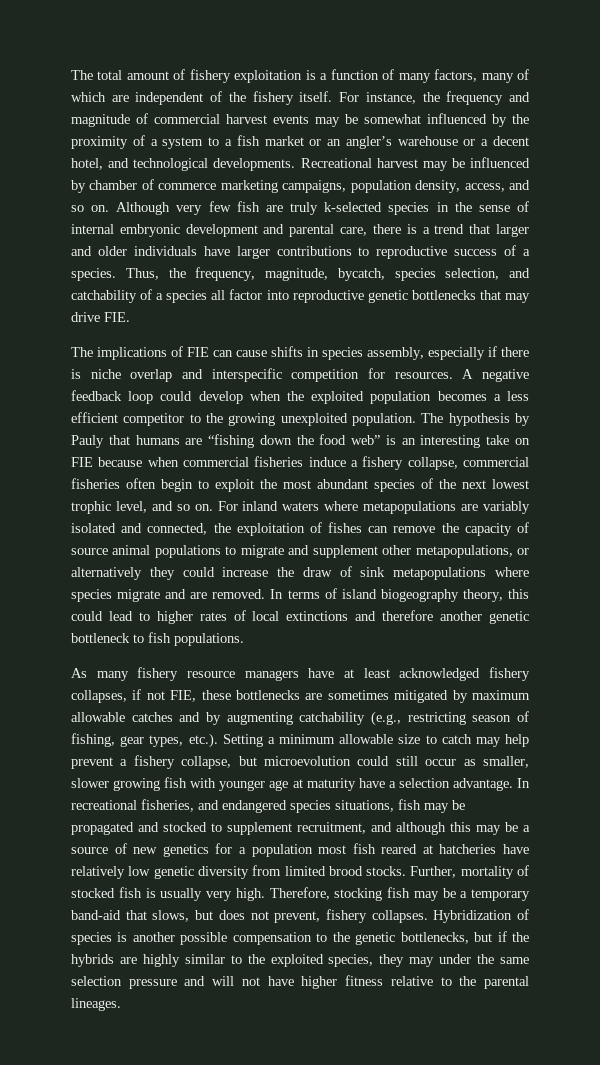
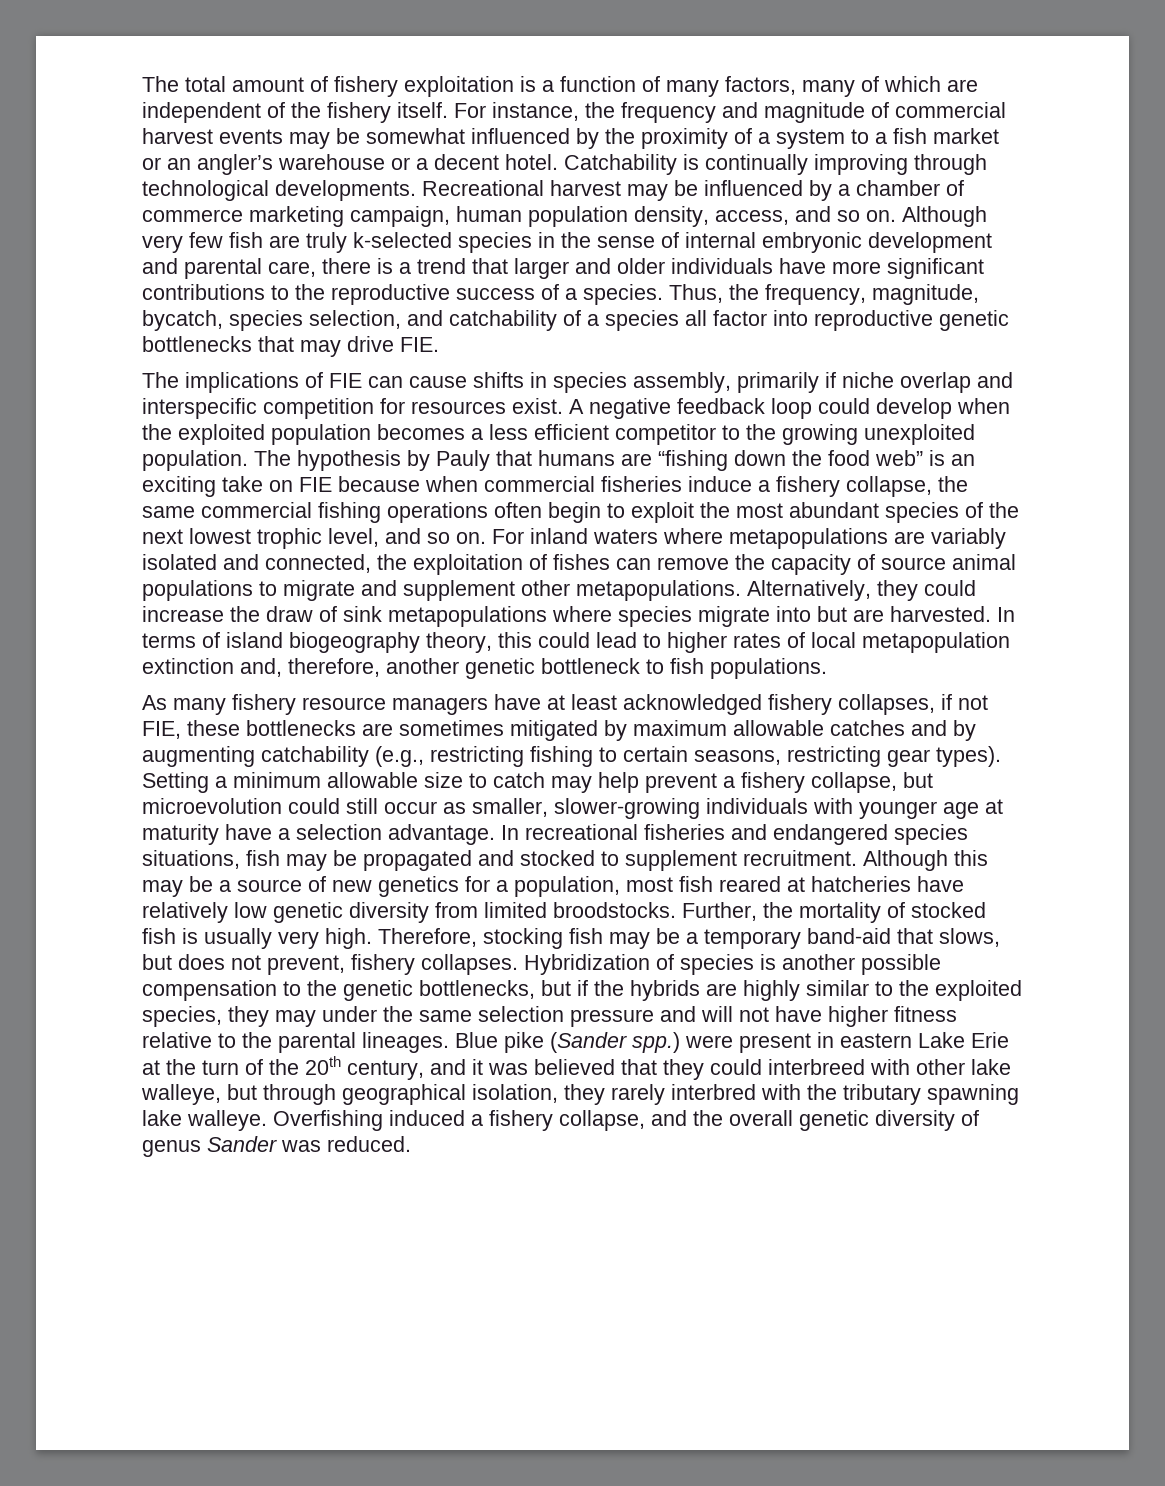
- For instance, the frequency and magnitude of commercial harvest events may be somewhat influenced by the proximity of a system to a fish market or an angler’s warehouse or a decent hotel, and technological developments.
+ For instance, the frequency and magnitude of commercial harvest events may be somewhat influenced by the proximity of a system to a fish market or an angler’s warehouse or a decent hotel. Catchability is continually improving through technological developments.
- Recreational harvest may be influenced by chamber of commerce marketing campaigns, population density, access, and so on.
+ Recreational harvest may be influenced by a chamber of commerce marketing campaign, human population density, access, and so on.
- Although very few fish are truly k-selected species in the sense of internal embryonic development and parental care, there is a trend that larger and older individuals have larger contributions to reproductive success of a species.
+ Although very few fish are truly k-selected species in the sense of internal embryonic development and parental care, there is a trend that larger and older individuals have more significant contributions to the reproductive success of a species.
- The implications of FIE can cause shifts in species assembly, especially if there is niche overlap and interspecific competition for resources.
+ The implications of FIE can cause shifts in species assembly, primarily if niche overlap and interspecific competition for resources exist.
- The hypothesis by Pauly that humans are “fishing down the food web” is an interesting take on FIE because when commercial fisheries induce a fishery collapse, commercial fisheries often begin to exploit the most abundant species of the next lowest trophic level, and so on.
+ The hypothesis by Pauly that humans are “fishing down the food web” is an exciting take on FIE because when commercial fisheries induce a fishery collapse, the same commercial fishing operations often begin to exploit the most abundant species of the next lowest trophic level, and so on.
- For inland waters where metapopulations are variably isolated and connected, the exploitation of fishes can remove the capacity of source animal populations to migrate and supplement other metapopulations, or alternatively they could increase the draw of sink metapopulations where species migrate and are removed.
+ For inland waters where metapopulations are variably isolated and connected, the exploitation of fishes can remove the capacity of source animal populations to migrate and supplement other metapopulations. Alternatively, they could increase the draw of sink metapopulations where species migrate into but are harvested.
- In terms of island biogeography theory, this could lead to higher rates of local extinctions and therefore another genetic bottleneck to fish populations.
+ In terms of island biogeography theory, this could lead to higher rates of local metapopulation extinction and, therefore, another genetic bottleneck to fish populations.
- As many fishery resource managers have at least acknowledged fishery collapses, if not FIE, these bottlenecks are sometimes mitigated by maximum allowable catches and by augmenting catchability (e.g., restricting season of fishing, gear types, etc.). Setting a minimum allowable size to catch may help prevent a fishery collapse, but microevolution could still occur as smaller, slower growing fish with younger age at maturity have a selection advantage.
+ As many fishery resource managers have at least acknowledged fishery collapses, if not FIE, these bottlenecks are sometimes mitigated by maximum allowable catches and by augmenting catchability (e.g., restricting fishing to certain seasons, restricting gear types). Setting a minimum allowable size to catch may help prevent a fishery collapse, but microevolution could still occur as smaller, slower-growing individuals with younger age at maturity have a selection advantage.
- In recreational fisheries, and endangered species situations, fish may be propagated and stocked to supplement recruitment, and although this may be a source of new genetics for a population most fish reared at hatcheries have relatively low genetic diversity from limited brood stocks. Further, mortality of stocked fish is usually very high.
+ In recreational fisheries and endangered species situations, fish may be propagated and stocked to supplement recruitment. Although this may be a source of new genetics for a population, most fish reared at hatcheries have relatively low genetic diversity from limited broodstocks. Further, the mortality of stocked fish is usually very high.
+ Blue pike (Sander spp.) were present in eastern Lake Erie at the turn of the 20th century, and it was believed that they could interbreed with other lake walleye, but through geographical isolation, they rarely interbred with the tributary spawning lake walleye. Overfishing induced a fishery collapse, and the overall genetic diversity of genus Sander was reduced.

